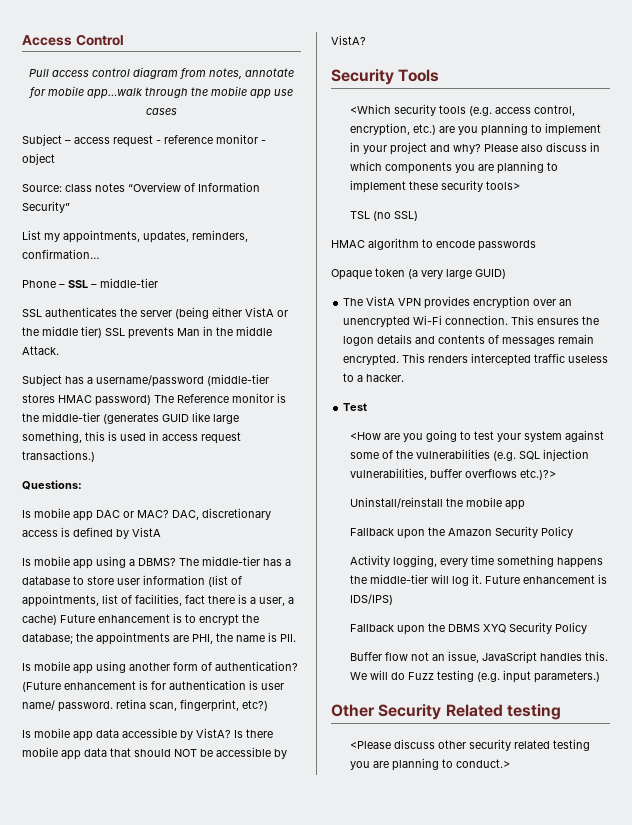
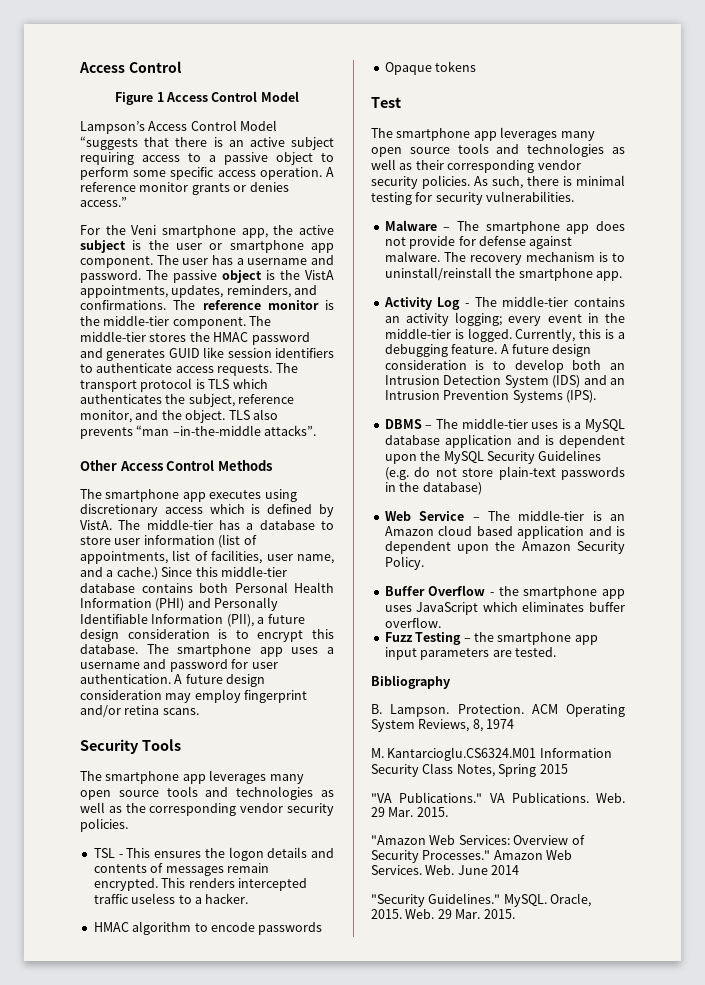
- Pull access control diagram from notes, annotate for mobile app…walk through the mobile app use cases
- Subject – access request - reference monitor - object
- Source: class notes “Overview of Information Security”
- List my appointments, updates, reminders, confirmation…
- Phone – SSL – middle-tier
- SSL authenticates the server (being either VistA or the middle tier) SSL prevents Man in the middle Attack.
- Subject has a username/password (middle-tier stores HMAC password) The Reference monitor is the middle-tier (generates GUID like large something, this is used in access request transactions.)
- Questions:
- Is mobile app DAC or MAC? DAC, discretionary access is defined by VistA
- Is mobile app using a DBMS?
+ Figure 1 Access Control Model
+ Lampson’s Access Control Model “suggests that there is an active subject requiring access to a passive object to perform some specific access operation. A reference monitor grants or denies access.”
+ For the Veni smartphone app, the active subject is the user or smartphone app component. The user has a username and password. The passive object is the VistA appointments, updates, reminders, and confirmations. The reference monitor is the middle-tier component. The middle-tier stores the HMAC password and generates GUID like session identifiers to authenticate access requests. The transport protocol is TLS which authenticates the subject, reference monitor, and the object. TLS also prevents “man –in-the-middle attacks”.
+ Other Access Control Methods
+ The smartphone app executes using discretionary access which is defined by VistA.
- The middle-tier has a database to store user information (list of appointments, list of facilities, fact there is a user, a cache) Future enhancement is to encrypt the database; the appointments are PHI, the name is PII.
- Is mobile app using another form of authentication? (Future enhancement is for authentication is user name/ password. retina scan, fingerprint, etc?)
- Is mobile app data accessible by VistA? Is there mobile app data that should NOT be accessible by VistA?
+ The middle-tier has a database to store user information (list of appointments, list of facilities, user name, and a cache.) Since this middle-tier database contains both Personal Health Information (PHI) and Personally Identifiable Information (PII), a future design consideration is to encrypt this database. The smartphone app uses a username and password for user authentication. A future design consideration may employ fingerprint and/or retina scans.
  Security Tools
- <Which security tools (e.g. access control, encryption, etc.) are you planning to implement in your project and why? Please also discuss in which components you are planning to implement these security tools>
- TSL (no SSL)
- HMAC algorithm to encode passwords
- Opaque token (a very large GUID)
- The VistA VPN provides encryption over an unencrypted Wi-Fi connection. This ensures the logon details and contents of messages remain encrypted.
+ The smartphone app leverages many open source tools and technologies as well as the corresponding vendor security policies.
+ TSL - This ensures the logon details and contents of messages remain encrypted.
+ HMAC algorithm to encode passwords
+ Opaque tokens
  Test
- <How are you going to test your system against some of the vulnerabilities (e.g. SQL injection vulnerabilities, buffer overflows etc.)?>
- Uninstall/reinstall the mobile app
- Fallback upon the Amazon Security Policy
- Activity logging, every time something happens the middle-tier will log it. Future enhancement is IDS/IPS)
- Fallback upon the DBMS XYQ Security Policy
- Buffer flow not an issue, JavaScript handles this. We will do Fuzz testing (e.g. input parameters.)
- Other Security Related testing
- <Please discuss other security related testing you are planning to conduct.>
+ The smartphone app leverages many open source tools and technologies as well as their corresponding vendor security policies. As such, there is minimal testing for security vulnerabilities.
+ Malware – The smartphone app does not provide for defense against malware. The recovery mechanism is to uninstall/reinstall the smartphone app.
+ Activity Log - The middle-tier contains an activity logging; every event in the middle-tier is logged. Currently, this is a debugging feature. A future design consideration is to develop both an Intrusion Detection System (IDS) and an Intrusion Prevention Systems (IPS).
+ DBMS – The middle-tier uses is a MySQL database application and is dependent upon the MySQL Security Guidelines (e.g. do not store plain-text passwords in the database)
+ Web Service – The middle-tier is an Amazon cloud based application and is dependent upon the Amazon Security Policy.
+ Buffer Overflow - the smartphone app uses JavaScript which eliminates buffer overflow.
+ Fuzz Testing – the smartphone app input parameters are tested.
+ Bibliography
+ B. Lampson. Protection. ACM Operating System Reviews, 8, 1974
+ M. Kantarcioglu.CS6324.M01 Information Security Class Notes, Spring 2015
+ "VA Publications." VA Publications. Web. 29 Mar. 2015.
+ "Amazon Web Services: Overview of Security Processes." Amazon Web Services. Web. June 2014
+ "Security Guidelines." MySQL. Oracle, 2015. Web. 29 Mar. 2015.

